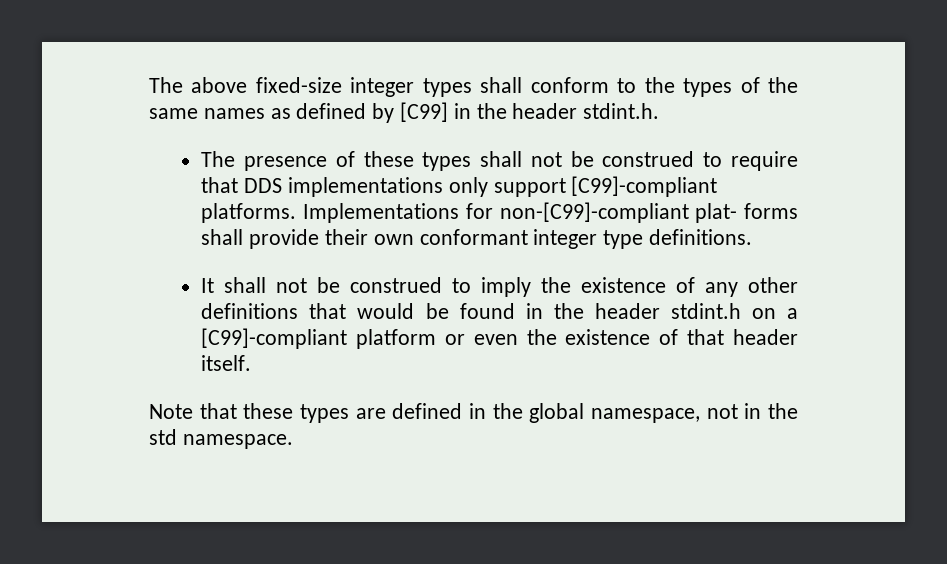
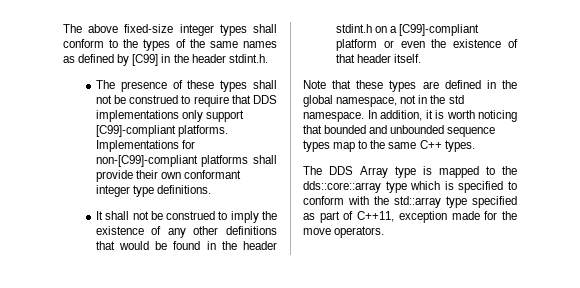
- Implementations for non-[C99]-compliant plat- forms shall provide their own conformant integer type definitions.
+ Implementations for non-[C99]-compliant platforms shall provide their own conformant integer type definitions.
+ In addition, it is worth noticing that bounded and unbounded sequence types map to the same C++ types.
+ The DDS Array type is mapped to the dds::core::array type which is specified to conform with the std::array type specified as part of C++11, exception made for the move operators.

